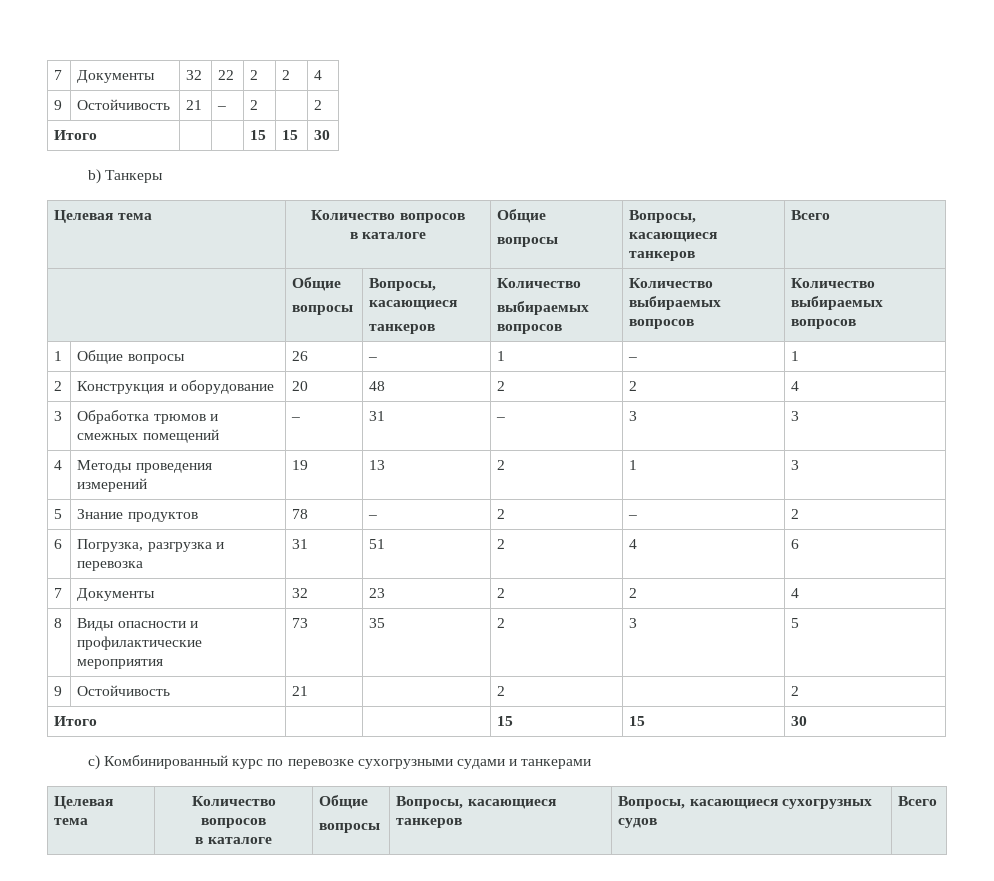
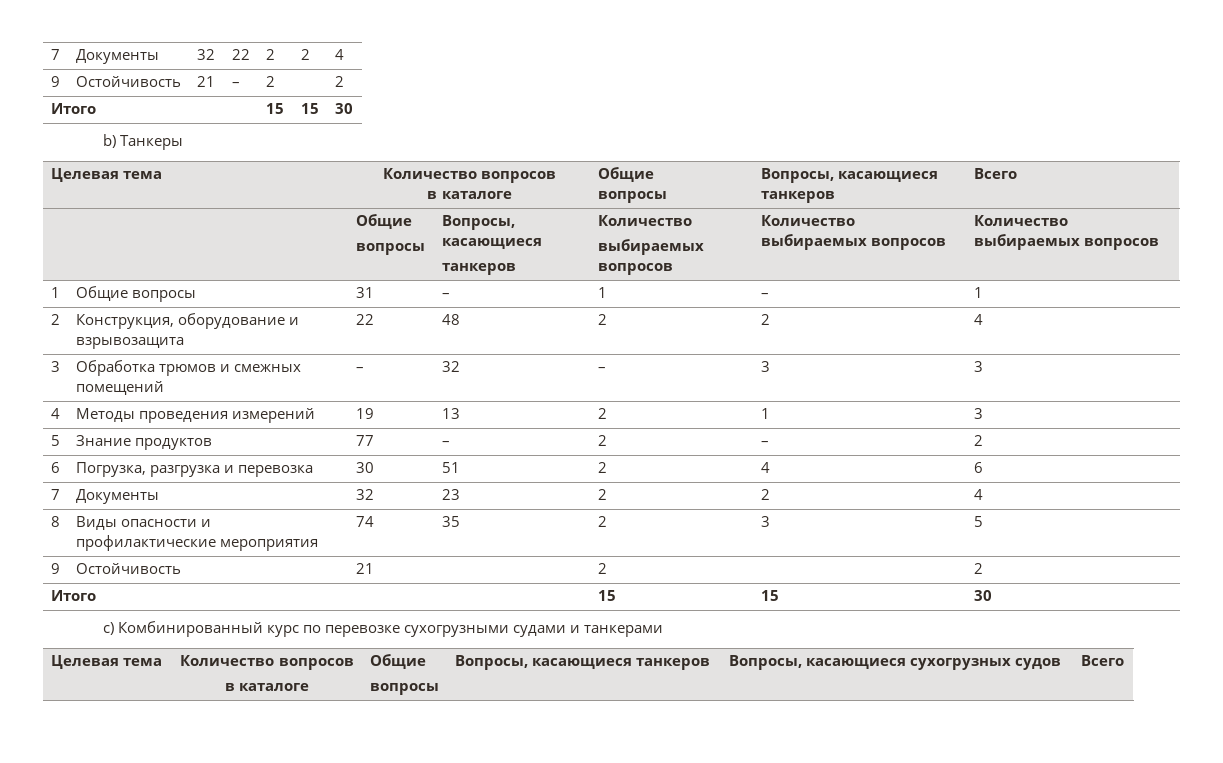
- 1 | Общие вопросы | 26 | – | 1 | – | 1
+ 1 | Общие вопросы | 31 | – | 1 | – | 1
- 2 | Конструкция и оборудование | 20 | 48 | 2 | 2 | 4
+ 2 | Конструкция, оборудование и взрывозащита | 22 | 48 | 2 | 2 | 4
- 3 | Обработка трюмов и смежных помещений | – | 31 | – | 3 | 3
+ 3 | Обработка трюмов и смежных помещений | – | 32 | – | 3 | 3
- 5 | Знание продуктов | 78 | – | 2 | – | 2
+ 5 | Знание продуктов | 77 | – | 2 | – | 2
- 6 | Погрузка, разгрузка и перевозка | 31 | 51 | 2 | 4 | 6
+ 6 | Погрузка, разгрузка и перевозка | 30 | 51 | 2 | 4 | 6
- 8 | Виды опасности и профилактические мероприятия | 73 | 35 | 2 | 3 | 5
+ 8 | Виды опасности и профилактические мероприятия | 74 | 35 | 2 | 3 | 5

